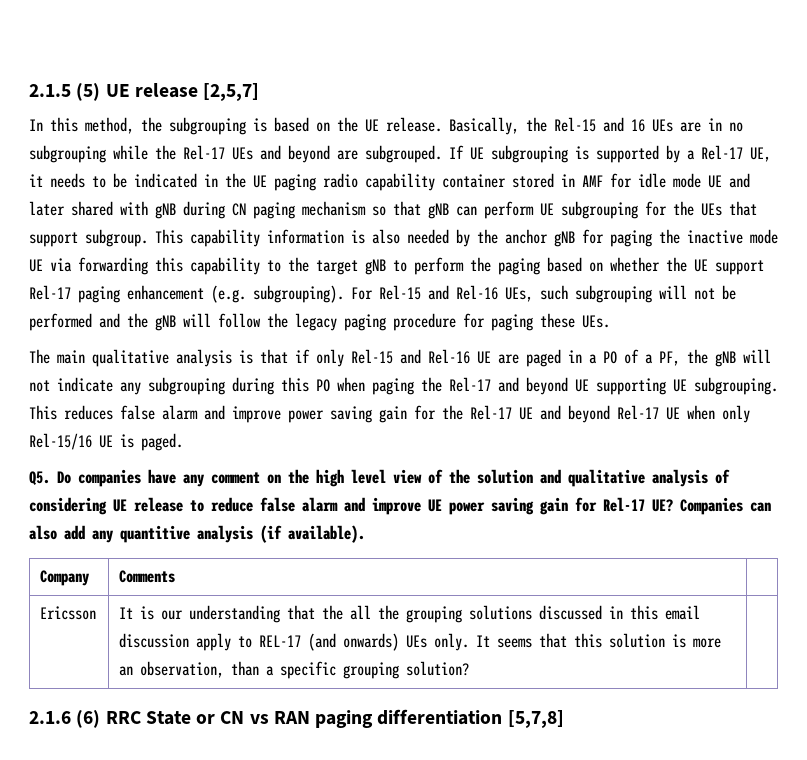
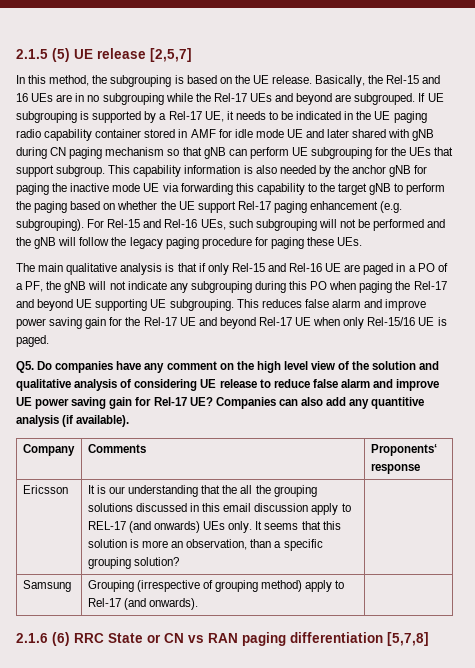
- Company | Comments |
+ Company | Comments | Proponents‘ response
+ Samsung | Grouping (irrespective of grouping method) apply to Rel-17 (and onwards). |

